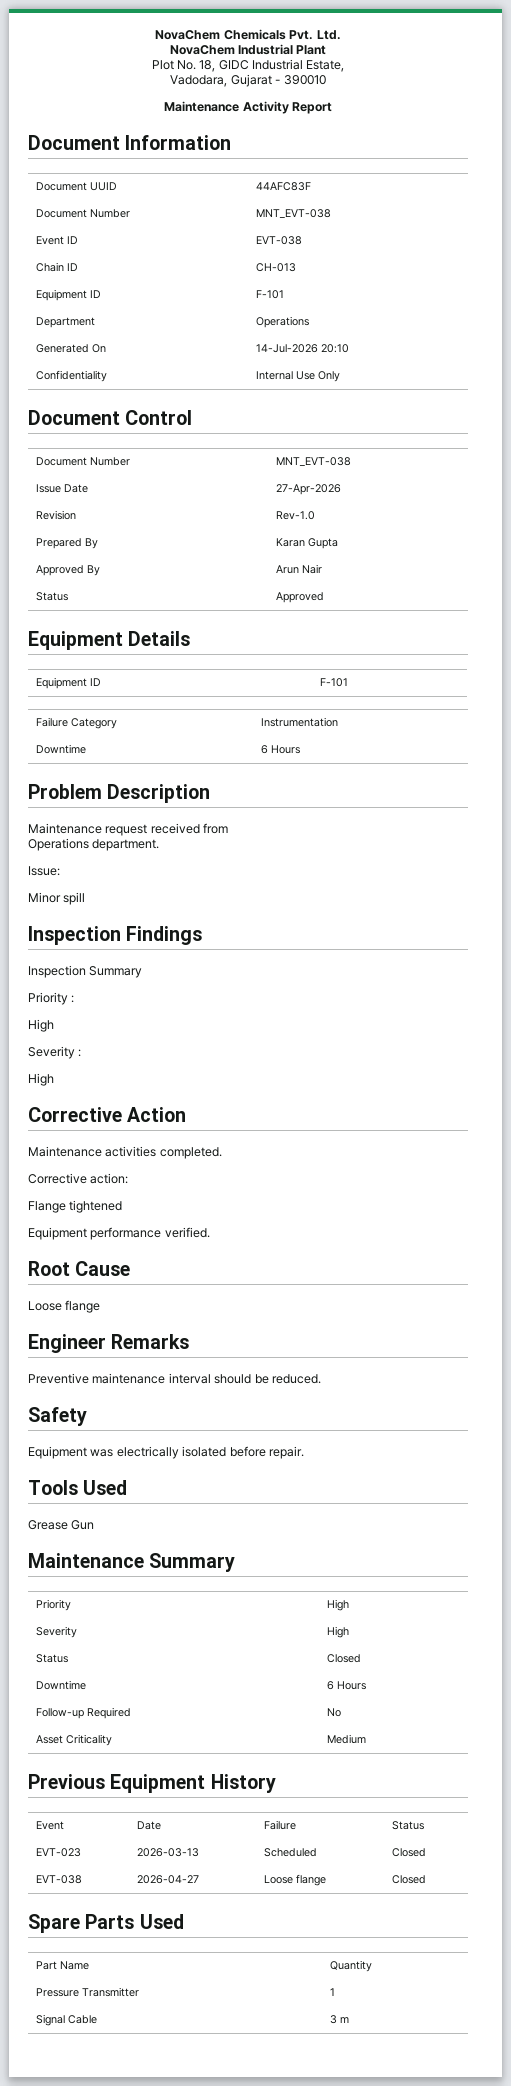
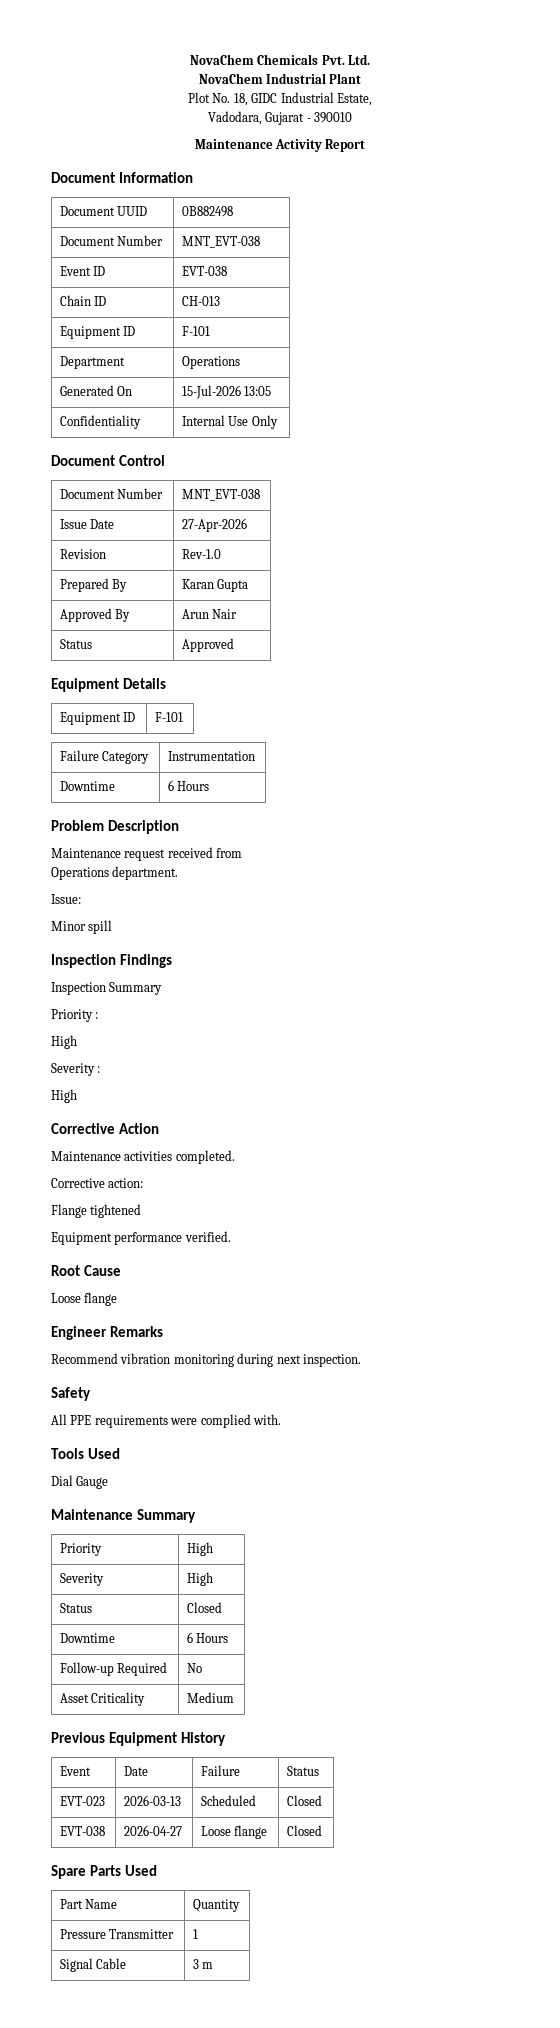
- Document UUID | 44AFC83F
+ Document UUID | 0B882498
- Generated On | 14-Jul-2026 20:10
+ Generated On | 15-Jul-2026 13:05
- Preventive maintenance interval should be reduced.
+ Recommend vibration monitoring during next inspection.
  Safety
- Equipment was electrically isolated before repair.
+ All PPE requirements were complied with.
- Grease Gun
+ Dial Gauge

